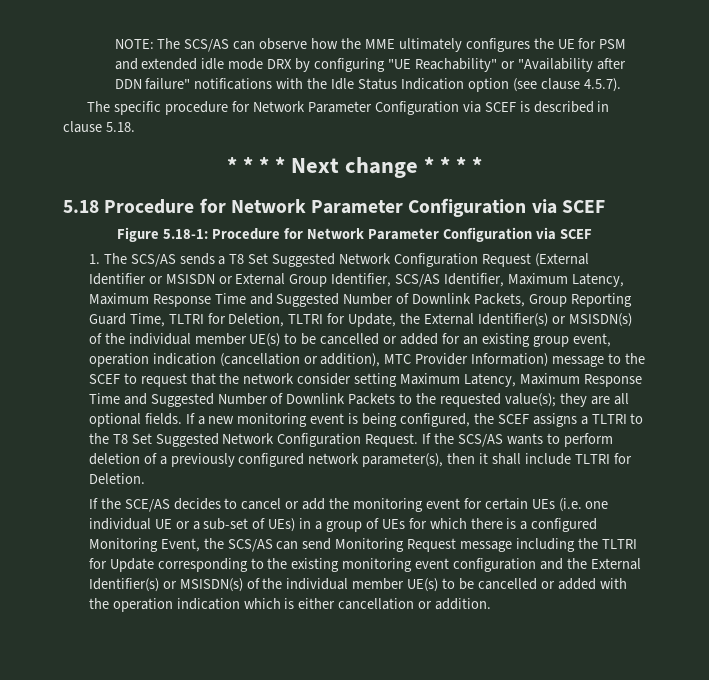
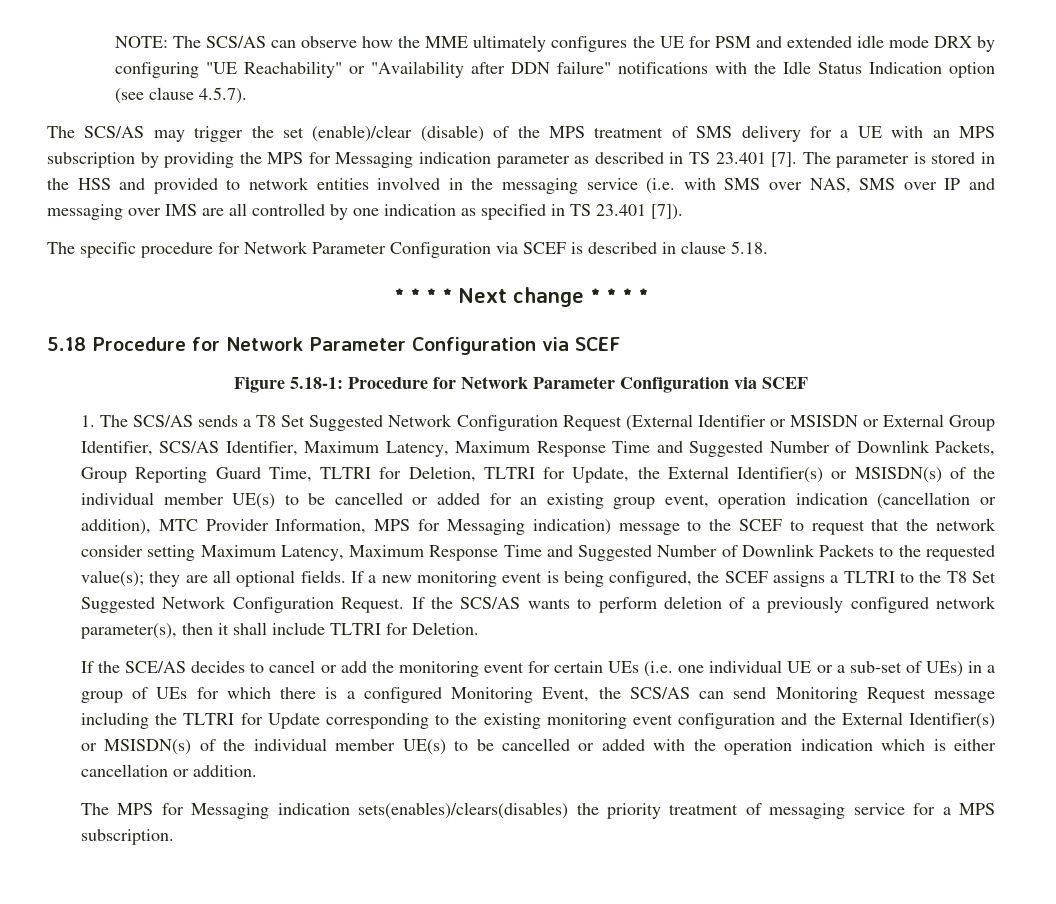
+ The SCS/AS may trigger the set (enable)/clear (disable) of the MPS treatment of SMS delivery for a UE with an MPS subscription by providing the MPS for Messaging indication parameter as described in TS 23.401 [7]. The parameter is stored in the HSS and provided to network entities involved in the messaging service (i.e. with SMS over NAS, SMS over IP and messaging over IMS are all controlled by one indication as specified in TS 23.401 [7]).
- 1. The SCS/AS sends a T8 Set Suggested Network Configuration Request (External Identifier or MSISDN or External Group Identifier, SCS/AS Identifier, Maximum Latency, Maximum Response Time and Suggested Number of Downlink Packets, Group Reporting Guard Time, TLTRI for Deletion, TLTRI for Update, the External Identifier(s) or MSISDN(s) of the individual member UE(s) to be cancelled or added for an existing group event, operation indication (cancellation or addition), MTC Provider Information) message to the SCEF to request that the network consider setting Maximum Latency, Maximum Response Time and Suggested Number of Downlink Packets to the requested value(s);
+ 1. The SCS/AS sends a T8 Set Suggested Network Configuration Request (External Identifier or MSISDN or External Group Identifier, SCS/AS Identifier, Maximum Latency, Maximum Response Time and Suggested Number of Downlink Packets, Group Reporting Guard Time, TLTRI for Deletion, TLTRI for Update, the External Identifier(s) or MSISDN(s) of the individual member UE(s) to be cancelled or added for an existing group event, operation indication (cancellation or addition), MTC Provider Information, MPS for Messaging indication) message to the SCEF to request that the network consider setting Maximum Latency, Maximum Response Time and Suggested Number of Downlink Packets to the requested value(s);
+ The MPS for Messaging indication sets(enables)/clears(disables) the priority treatment of messaging service for a MPS subscription.

